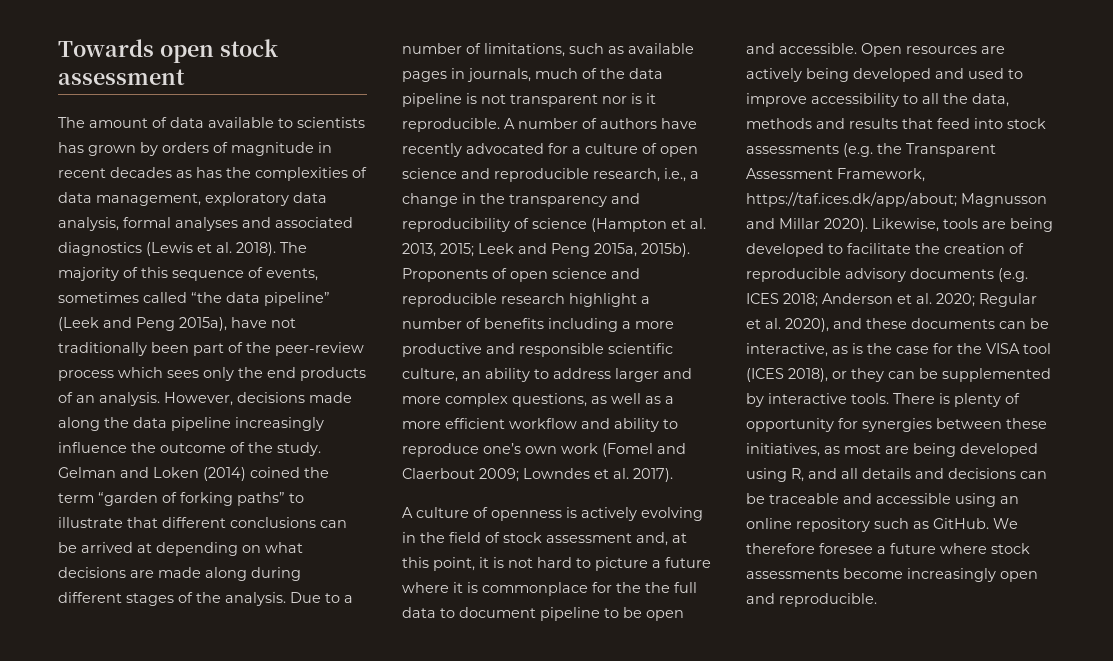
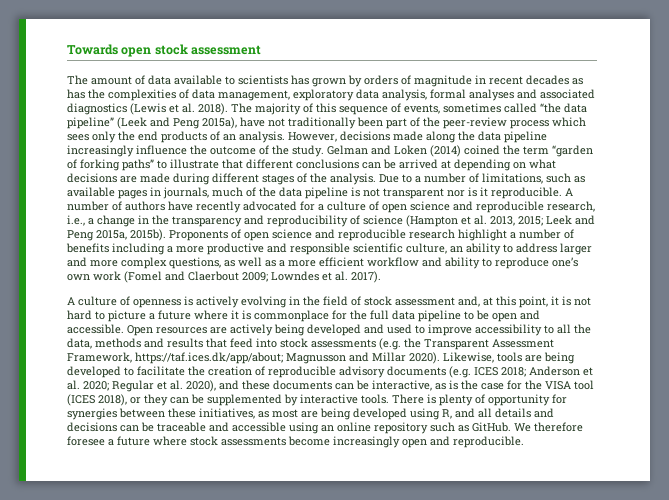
- Gelman and Loken (2014) coined the term “garden of forking paths” to illustrate that different conclusions can be arrived at depending on what decisions are made along during different stages of the analysis.
+ Gelman and Loken (2014) coined the term “garden of forking paths” to illustrate that different conclusions can be arrived at depending on what decisions are made during different stages of the analysis.
- A culture of openness is actively evolving in the field of stock assessment and, at this point, it is not hard to picture a future where it is commonplace for the the full data to document pipeline to be open and accessible.
+ A culture of openness is actively evolving in the field of stock assessment and, at this point, it is not hard to picture a future where it is commonplace for the full data pipeline to be open and accessible.

